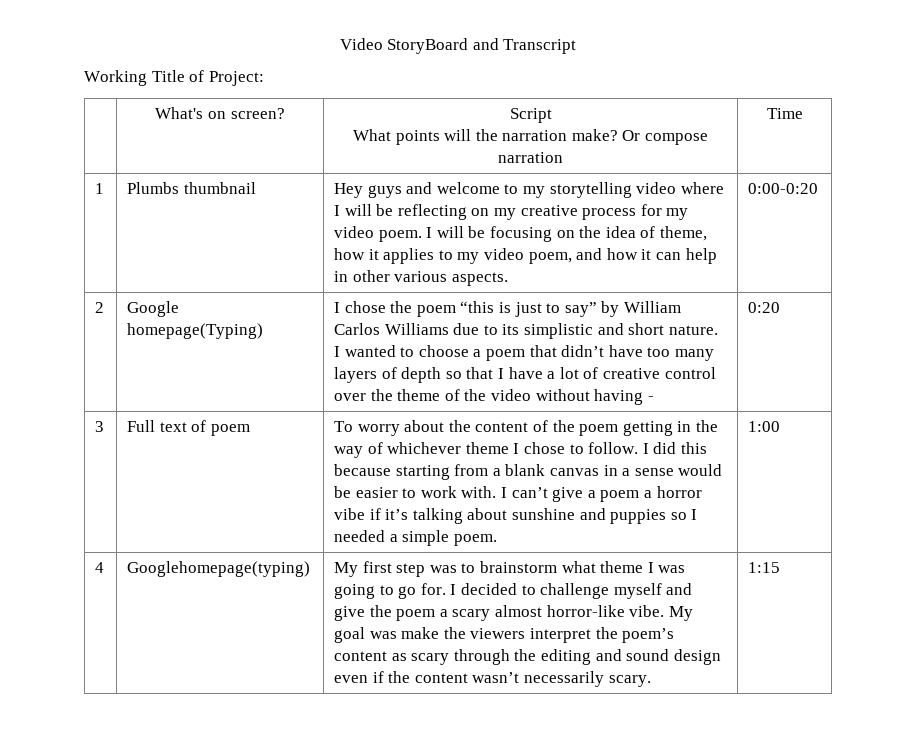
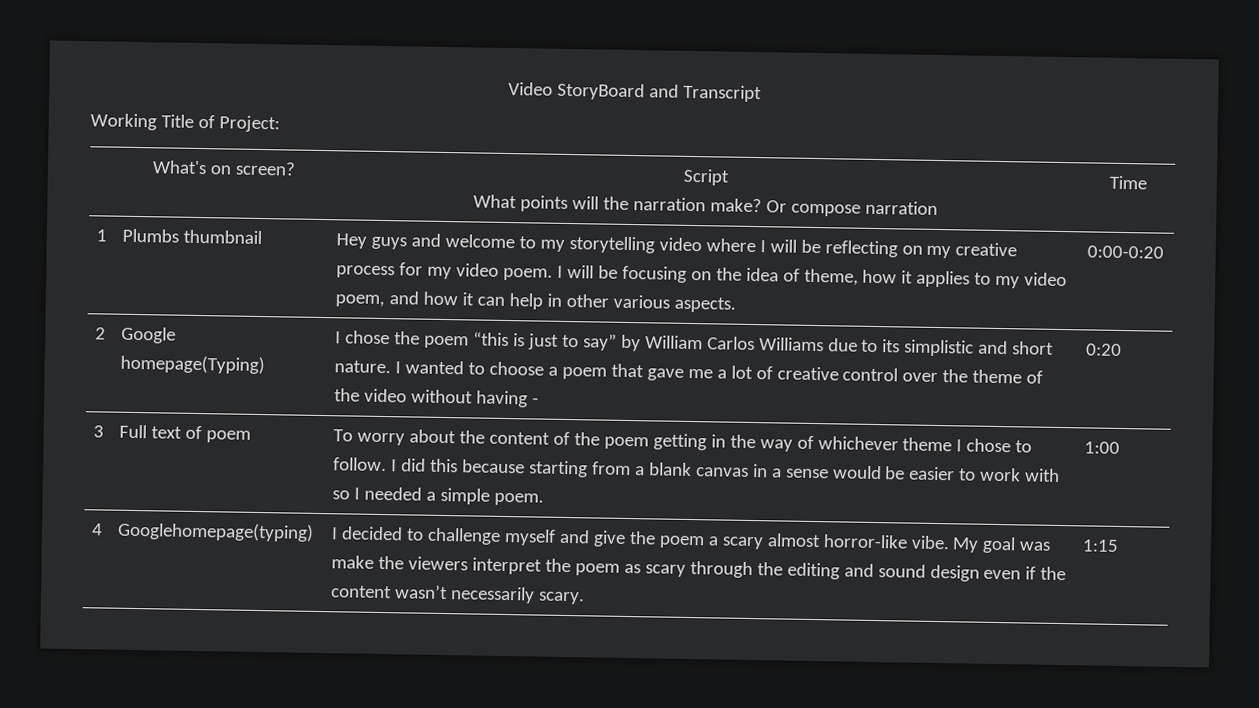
- I wanted to choose a poem that didn’t have too many layers of depth so that I have a lot of creative control over the theme of the video without having -
+ I wanted to choose a poem that gave me a lot of creative control over the theme of the video without having -
- I did this because starting from a blank canvas in a sense would be easier to work with. I can’t give a poem a horror vibe if it’s talking about sunshine and puppies so I needed a simple poem.
+ I did this because starting from a blank canvas in a sense would be easier to work with so I needed a simple poem.
- My first step was to brainstorm what theme I was going to go for.
- My goal was make the viewers interpret the poem’s content as scary through the editing and sound design even if the content wasn’t necessarily scary.
+ My goal was make the viewers interpret the poem as scary through the editing and sound design even if the content wasn’t necessarily scary.

